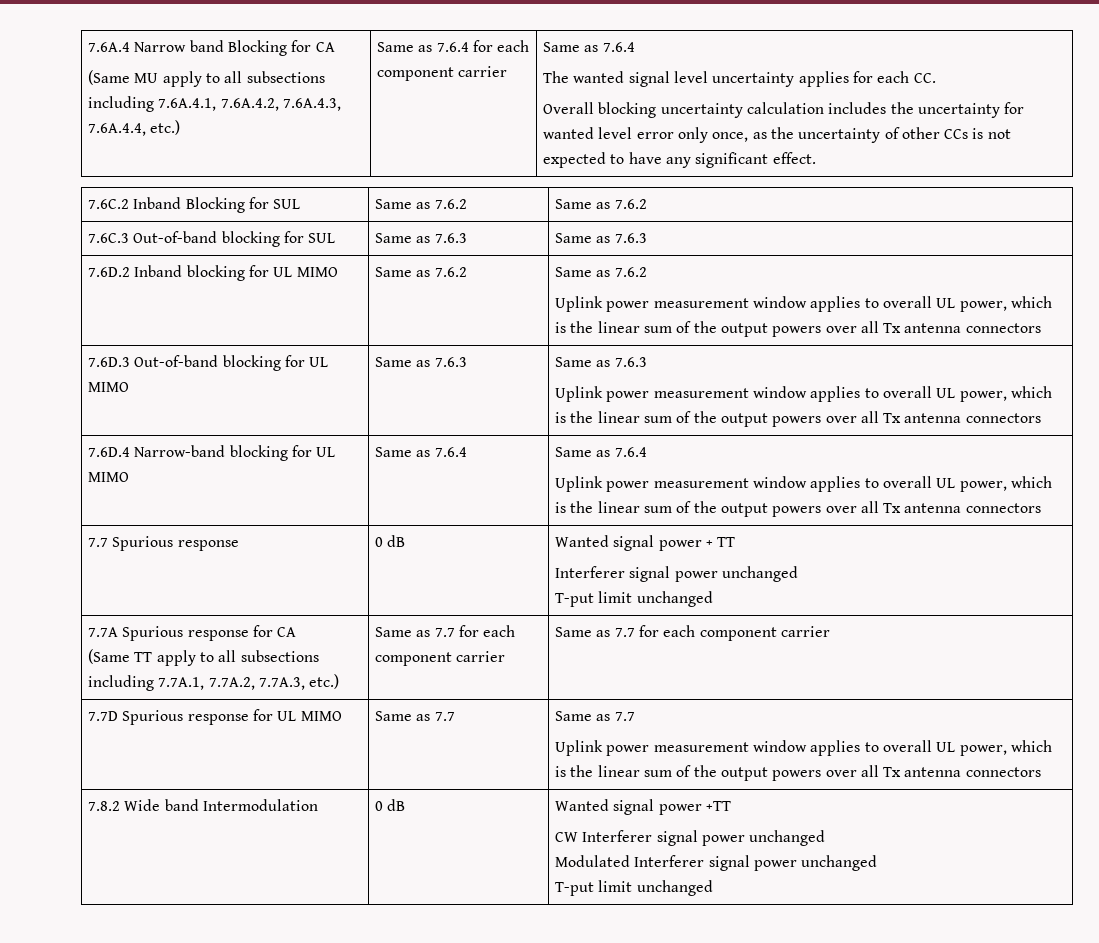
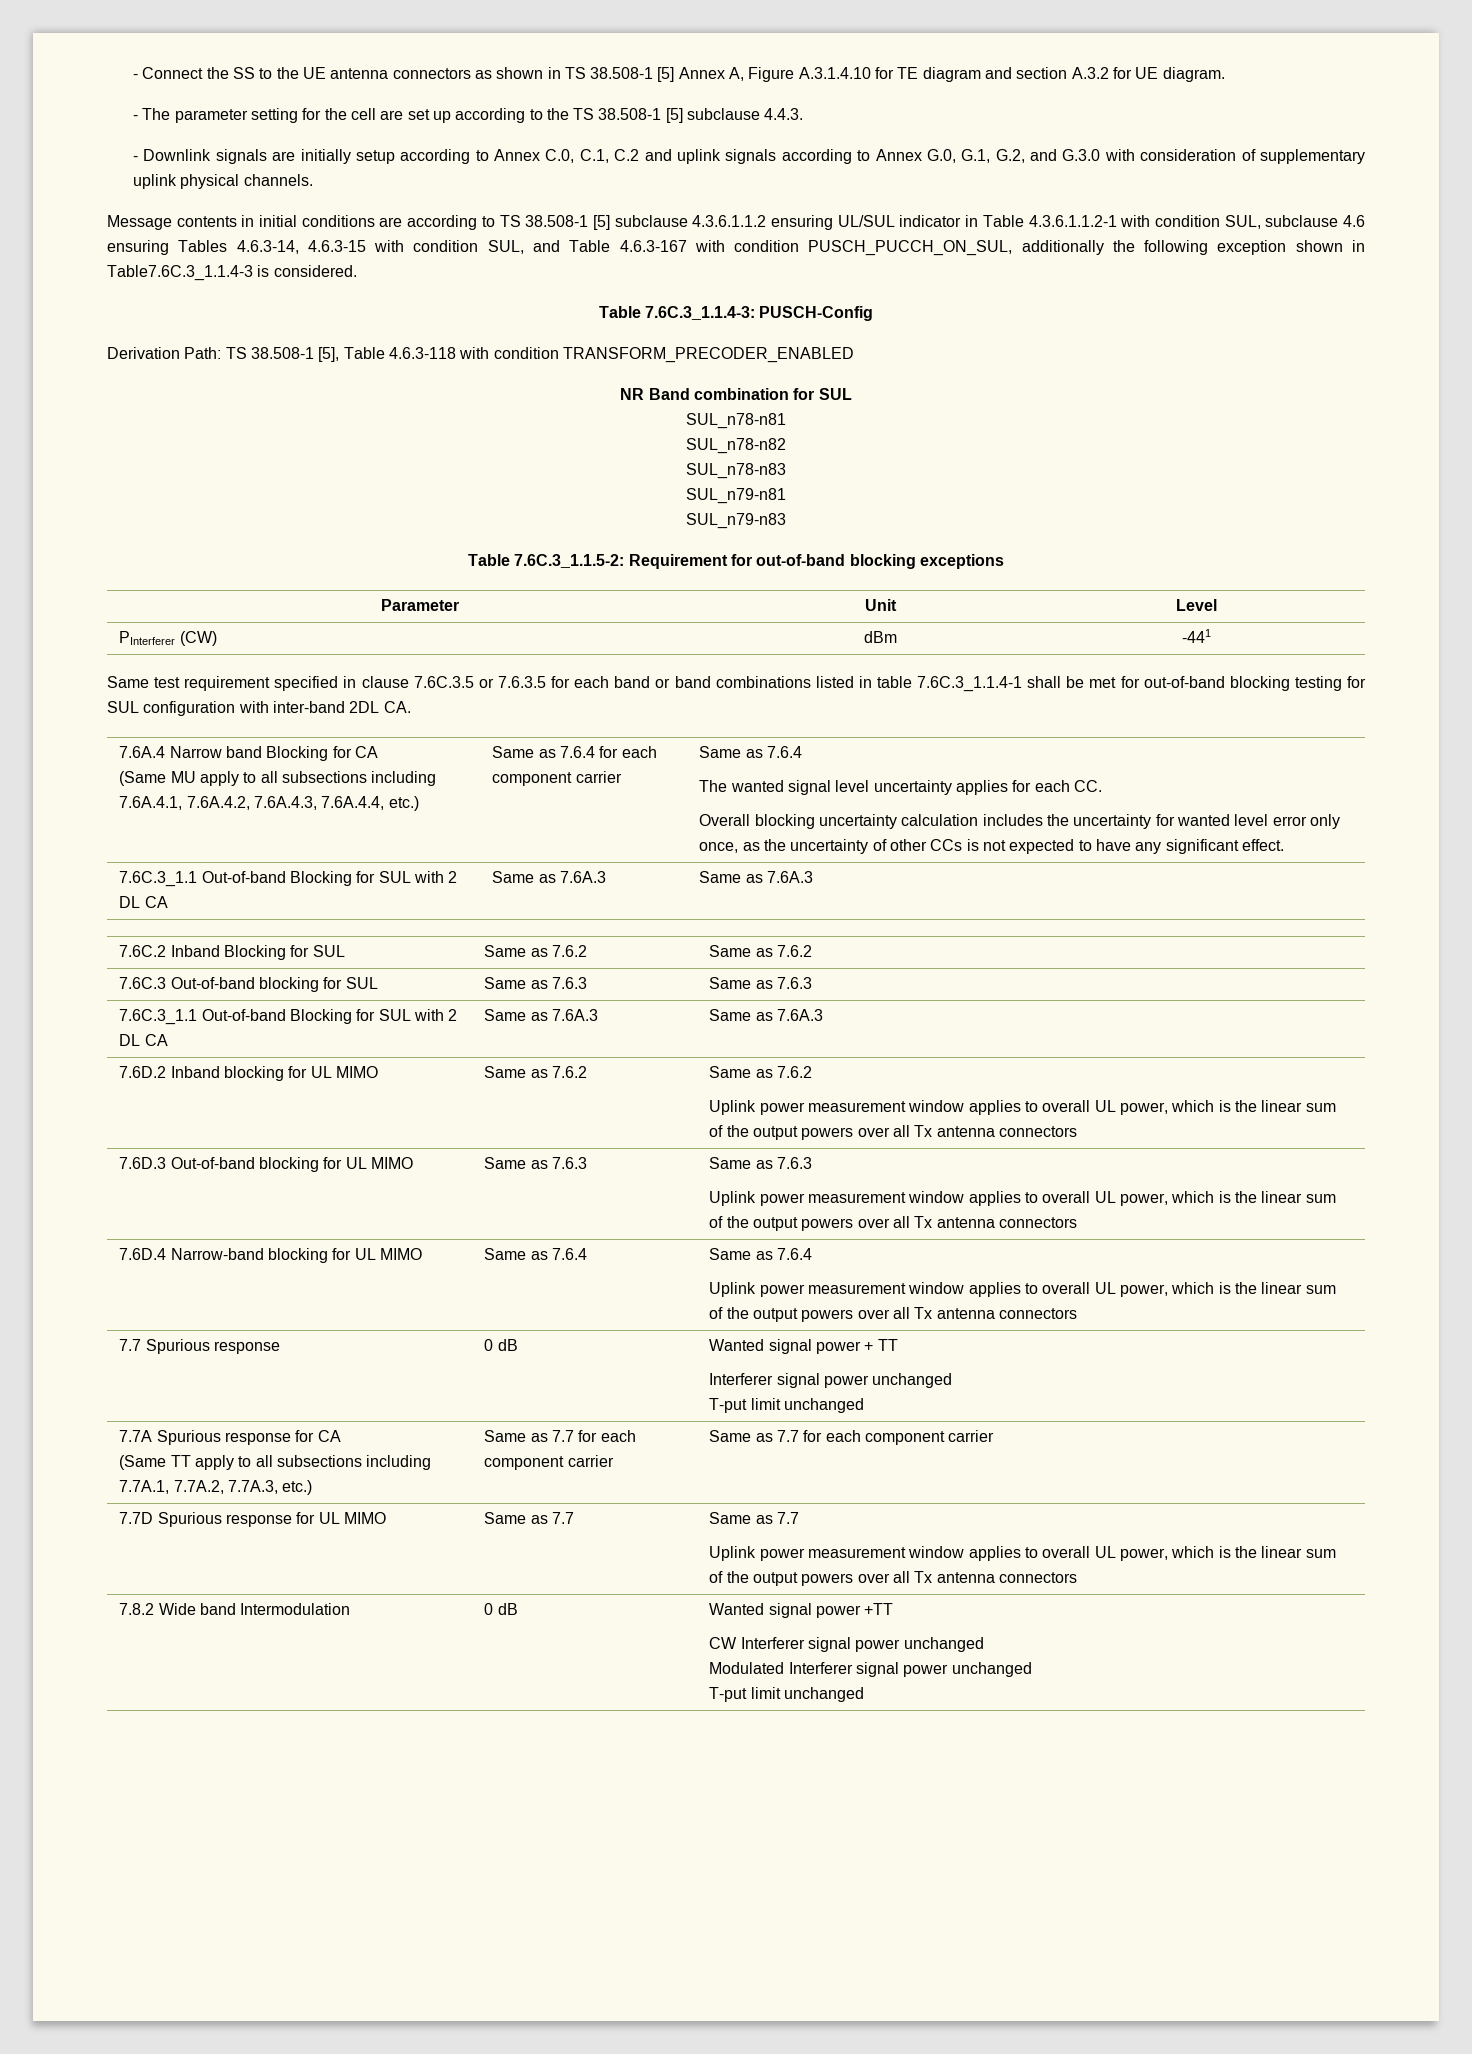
+ - Connect the SS to the UE antenna connectors as shown in TS 38.508-1 [5] Annex A, Figure A.3.1.4.10 for TE diagram and section A.3.2 for UE diagram.
+ - The parameter setting for the cell are set up according to the TS 38.508-1 [5] subclause 4.4.3.
+ - Downlink signals are initially setup according to Annex C.0, C.1, C.2 and uplink signals according to Annex G.0, G.1, G.2, and G.3.0 with consideration of supplementary uplink physical channels.
+ Message contents in initial conditions are according to TS 38.508-1 [5] subclause 4.3.6.1.1.2 ensuring UL/SUL indicator in Table 4.3.6.1.1.2-1 with condition SUL, subclause 4.6 ensuring Tables 4.6.3-14, 4.6.3-15 with condition SUL, and Table 4.6.3-167 with condition PUSCH_PUCCH_ON_SUL, additionally the following exception shown in Table7.6C.3_1.1.4-3 is considered.
+ Table 7.6C.3_1.1.4-3: PUSCH-Config
+ Derivation Path: TS 38.508-1 [5], Table 4.6.3-118 with condition TRANSFORM_PRECODER_ENABLED
+ NR Band combination for SUL
+ SUL_n78-n81
+ SUL_n78-n82
+ SUL_n78-n83
+ SUL_n79-n81
+ SUL_n79-n83
+ Table 7.6C.3_1.1.5-2: Requirement for out-of-band blocking exceptions
+ Parameter | Unit | Level
+ PInterferer (CW) | dBm | -441
+ Same test requirement specified in clause 7.6C.3.5 or 7.6.3.5 for each band or band combinations listed in table 7.6C.3_1.1.4-1 shall be met for out-of-band blocking testing for SUL configuration with inter-band 2DL CA.
  Overall blocking uncertainty calculation includes the uncertainty for wanted level error only once, as the uncertainty of other CCs is not expected to have any significant effect.
+ 7.6C.3_1.1 Out-of-band Blocking for SUL with 2 DL CA | Same as 7.6A.3 | Same as 7.6A.3
  7.6C.3 Out-of-band blocking for SUL | Same as 7.6.3 | Same as 7.6.3
+ 7.6C.3_1.1 Out-of-band Blocking for SUL with 2 DL CA | Same as 7.6A.3 | Same as 7.6A.3

